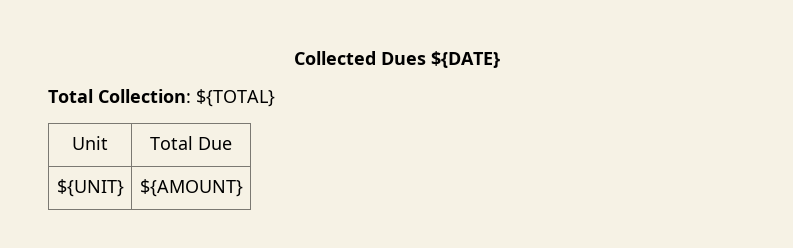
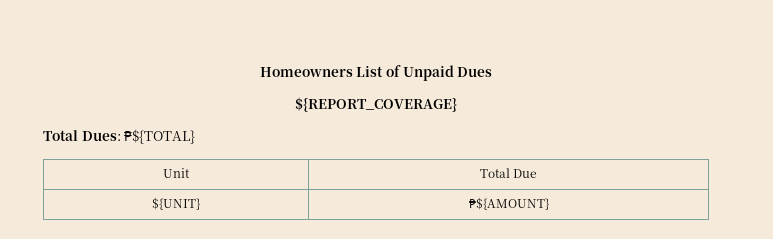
- Collected Dues ${DATE}
- Total Collection: ${TOTAL}
+ Homeowners List of Unpaid Dues
+ ${REPORT_COVERAGE}
+ Total Dues: ₱${TOTAL}
- ${UNIT} | ${AMOUNT}
+ ${UNIT} | ₱${AMOUNT}

